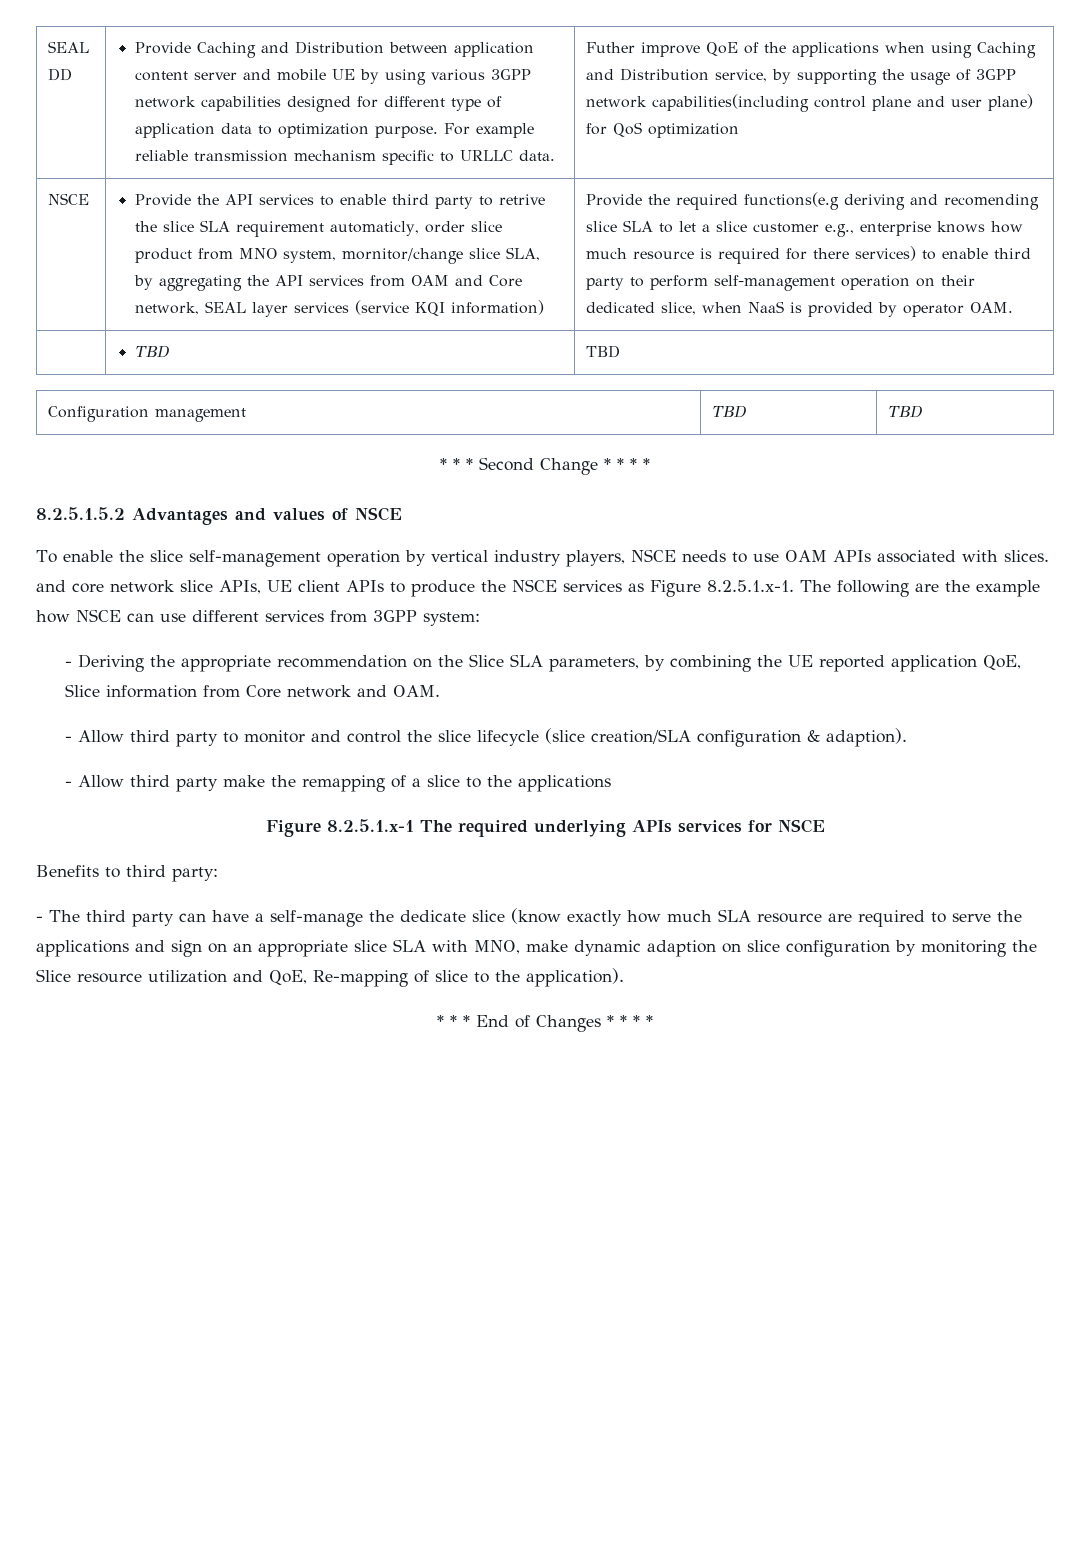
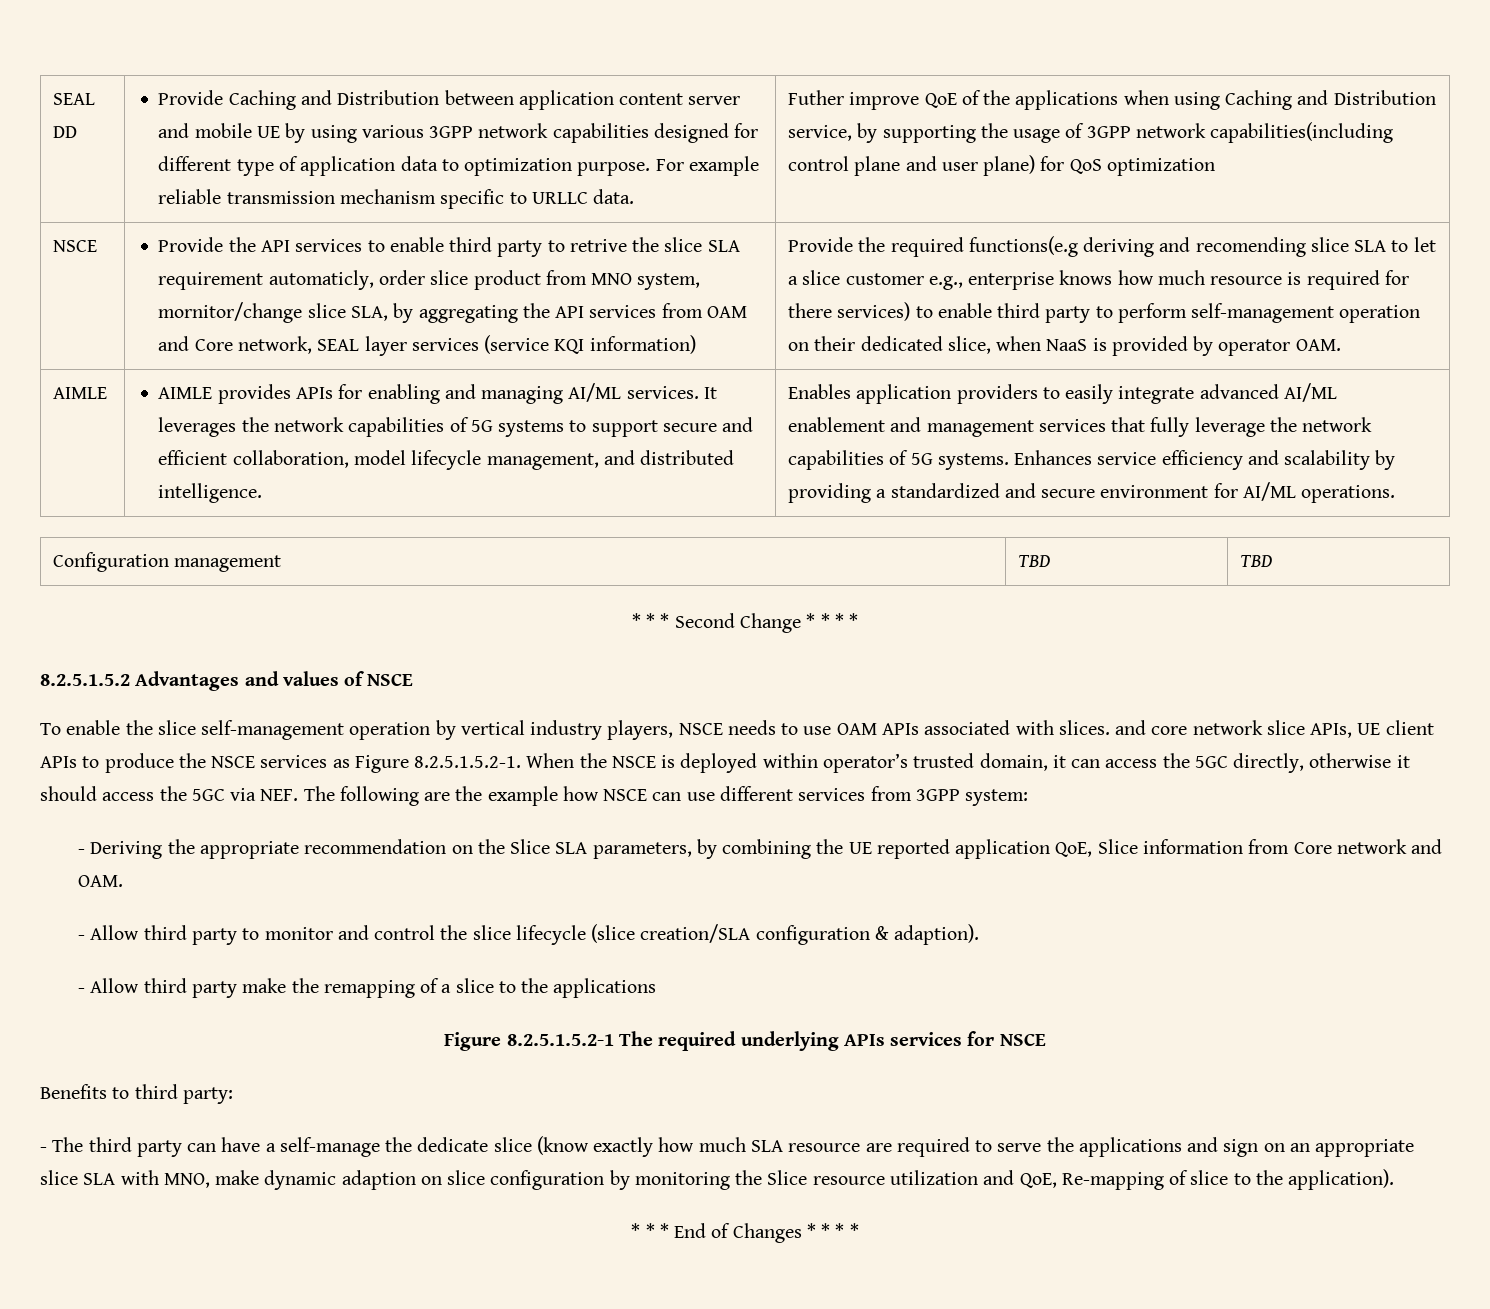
  Provide the required functions(e.g deriving and recomending slice SLA to let a slice customer e.g., enterprise knows how much resource is required for there services) to enable third party to perform self-management operation on their dedicated slice, when NaaS is provided by operator OAM.
- | TBD | TBD
+ AIMLE | AIMLE provides APIs for enabling and managing AI/ML services. It leverages the network capabilities of 5G systems to support secure and efficient collaboration, model lifecycle management, and distributed intelligence. | Enables application providers to easily integrate advanced AI/ML enablement and management services that fully leverage the network capabilities of 5G systems. Enhances service efficiency and scalability by providing a standardized and secure environment for AI/ML operations.
- To enable the slice self-management operation by vertical industry players, NSCE needs to use OAM APIs associated with slices. and core network slice APIs, UE client APIs to produce the NSCE services as Figure 8.2.5.1.x-1. The following are the example how NSCE can use different services from 3GPP system:
+ To enable the slice self-management operation by vertical industry players, NSCE needs to use OAM APIs associated with slices. and core network slice APIs, UE client APIs to produce the NSCE services as Figure 8.2.5.1.5.2-1. When the NSCE is deployed within operator’s trusted domain, it can access the 5GC directly, otherwise it should access the 5GC via NEF. The following are the example how NSCE can use different services from 3GPP system:
- Figure 8.2.5.1.x-1 The required underlying APIs services for NSCE
+ Figure 8.2.5.1.5.2-1 The required underlying APIs services for NSCE

